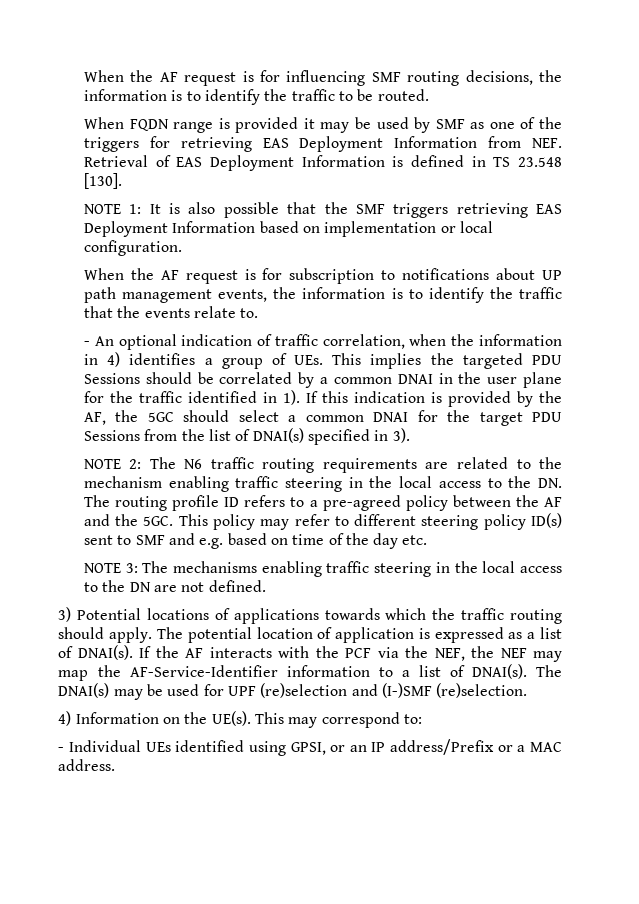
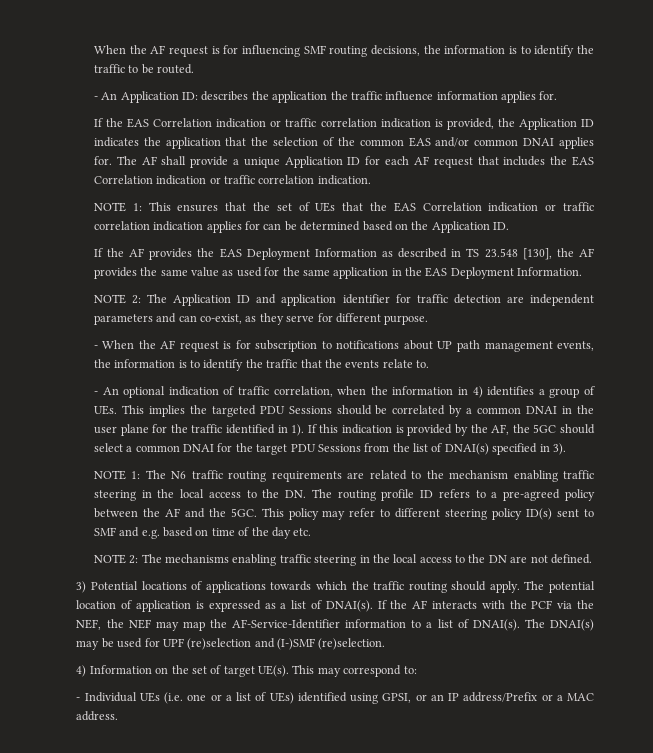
- When FQDN range is provided it may be used by SMF as one of the triggers for retrieving EAS Deployment Information from NEF. Retrieval of EAS Deployment Information is defined in TS 23.548 [130].
- NOTE 1: It is also possible that the SMF triggers retrieving EAS Deployment Information based on implementation or local configuration.
- When the AF request is for subscription to notifications about UP path management events, the information is to identify the traffic that the events relate to.
+ - An Application ID: describes the application the traffic influence information applies for.
+ If the EAS Correlation indication or traffic correlation indication is provided, the Application ID indicates the application that the selection of the common EAS and/or common DNAI applies for. The AF shall provide a unique Application ID for each AF request that includes the EAS Correlation indication or traffic correlation indication.
+ NOTE 1: This ensures that the set of UEs that the EAS Correlation indication or traffic correlation indication applies for can be determined based on the Application ID.
+ If the AF provides the EAS Deployment Information as described in TS 23.548 [130], the AF provides the same value as used for the same application in the EAS Deployment Information.
+ NOTE 2: The Application ID and application identifier for traffic detection are independent parameters and can co-exist, as they serve for different purpose.
+ - When the AF request is for subscription to notifications about UP path management events, the information is to identify the traffic that the events relate to.
- NOTE 2: The N6 traffic routing requirements are related to the mechanism enabling traffic steering in the local access to the DN. The routing profile ID refers to a pre-agreed policy between the AF and the 5GC.
+ NOTE 1: The N6 traffic routing requirements are related to the mechanism enabling traffic steering in the local access to the DN. The routing profile ID refers to a pre-agreed policy between the AF and the 5GC.
- NOTE 3: The mechanisms enabling traffic steering in the local access to the DN are not defined.
+ NOTE 2: The mechanisms enabling traffic steering in the local access to the DN are not defined.
- 4) Information on the UE(s).
+ 4) Information on the set of target UE(s).
- - Individual UEs identified using GPSI, or an IP address/Prefix or a MAC address.
+ - Individual UEs (i.e. one or a list of UEs) identified using GPSI, or an IP address/Prefix or a MAC address.

